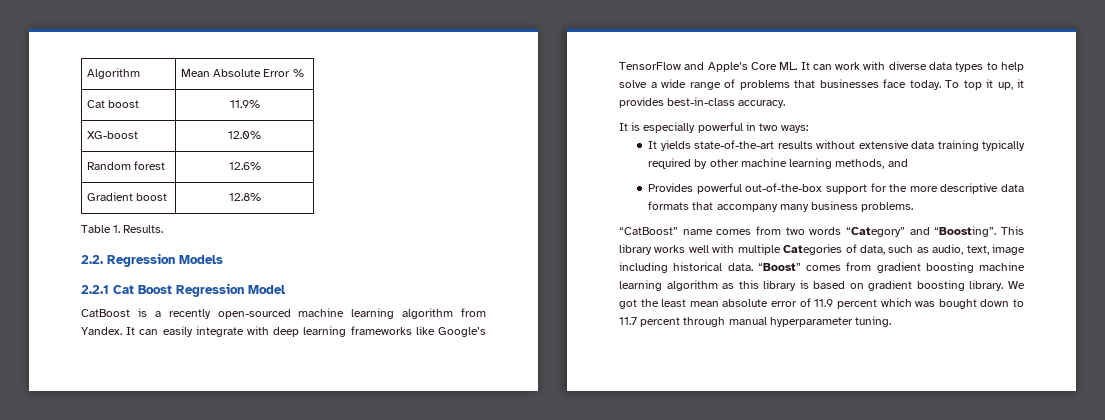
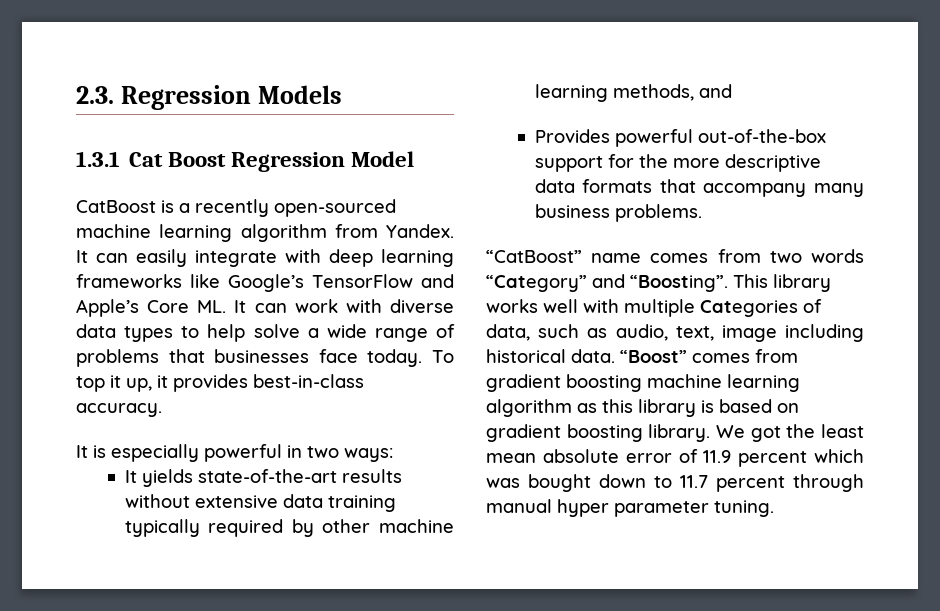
- Algorithm | Mean Absolute Error %
- Cat boost | 11.9%
- XG-boost | 12.0%
- Random forest | 12.6%
- Gradient boost | 12.8%
- Table 1. Results.
- 2.2. Regression Models
+ 2.3. Regression Models
- 2.2.1 Cat Boost Regression Model
+ 1.3.1 Cat Boost Regression Model
- We got the least mean absolute error of 11.9 percent which was bought down to 11.7 percent through manual hyperparameter tuning.
+ We got the least mean absolute error of 11.9 percent which was bought down to 11.7 percent through manual hyper parameter tuning.

